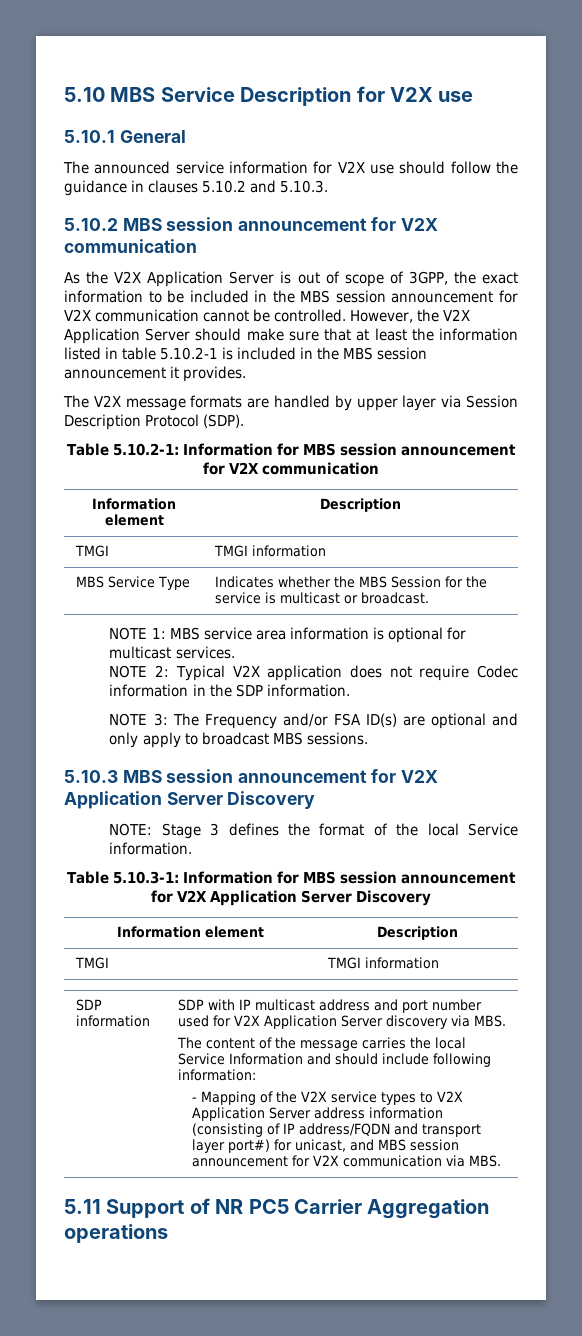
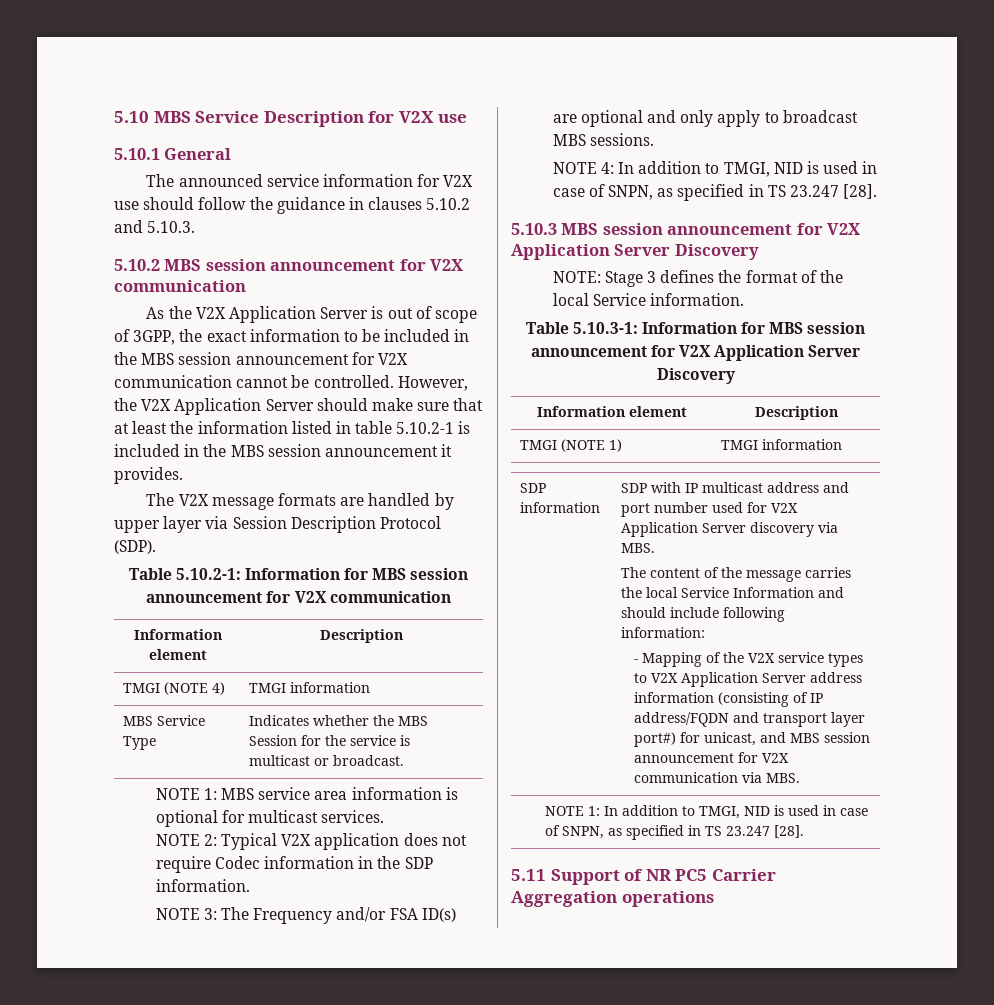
  Table 5.10.2-1: Information for MBS session announcement for V2X communication
  Information element | Description
- TMGI | TMGI information
+ TMGI (NOTE 4) | TMGI information
+ NOTE 4: In addition to TMGI, NID is used in case of SNPN, as specified in TS 23.247 [28].
  Table 5.10.3-1: Information for MBS session announcement for V2X Application Server Discovery
  Information element | Description
- TMGI | TMGI information
+ TMGI (NOTE 1) | TMGI information
+ NOTE 1: In addition to TMGI, NID is used in case of SNPN, as specified in TS 23.247 [28].

